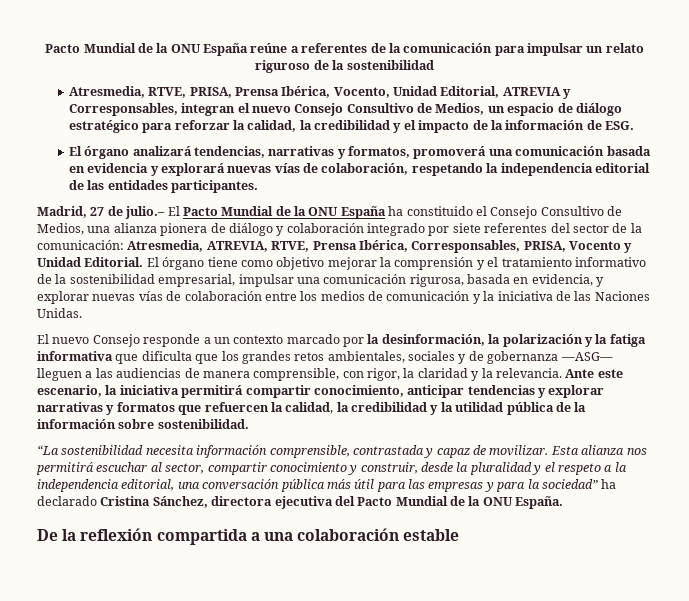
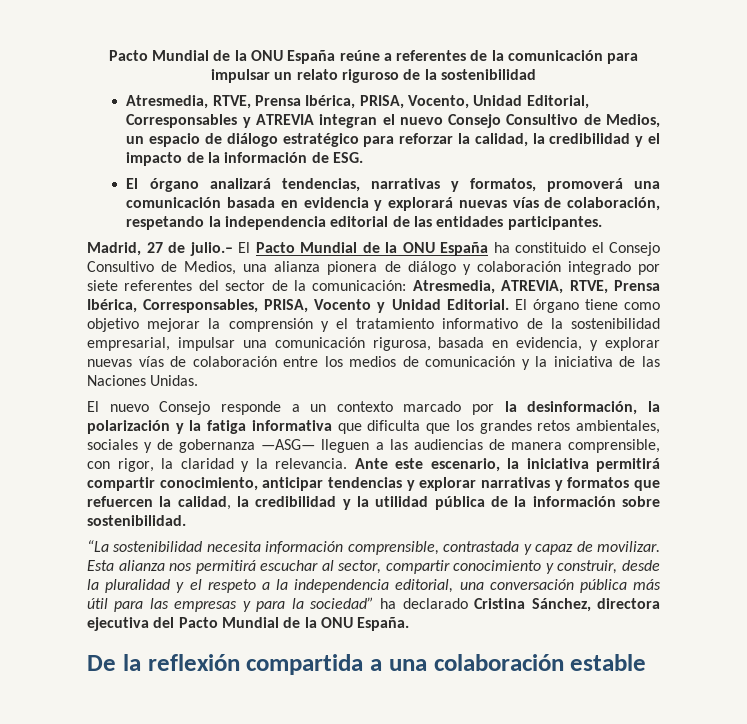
- Atresmedia, RTVE, PRISA, Prensa Ibérica, Vocento, Unidad Editorial, ATREVIA y Corresponsables, integran el nuevo Consejo Consultivo de Medios, un espacio de diálogo estratégico para reforzar la calidad, la credibilidad y el impacto de la información de ESG.
+ Atresmedia, RTVE, Prensa Ibérica, PRISA, Vocento, Unidad Editorial, Corresponsables y ATREVIA integran el nuevo Consejo Consultivo de Medios, un espacio de diálogo estratégico para reforzar la calidad, la credibilidad y el impacto de la información de ESG.

